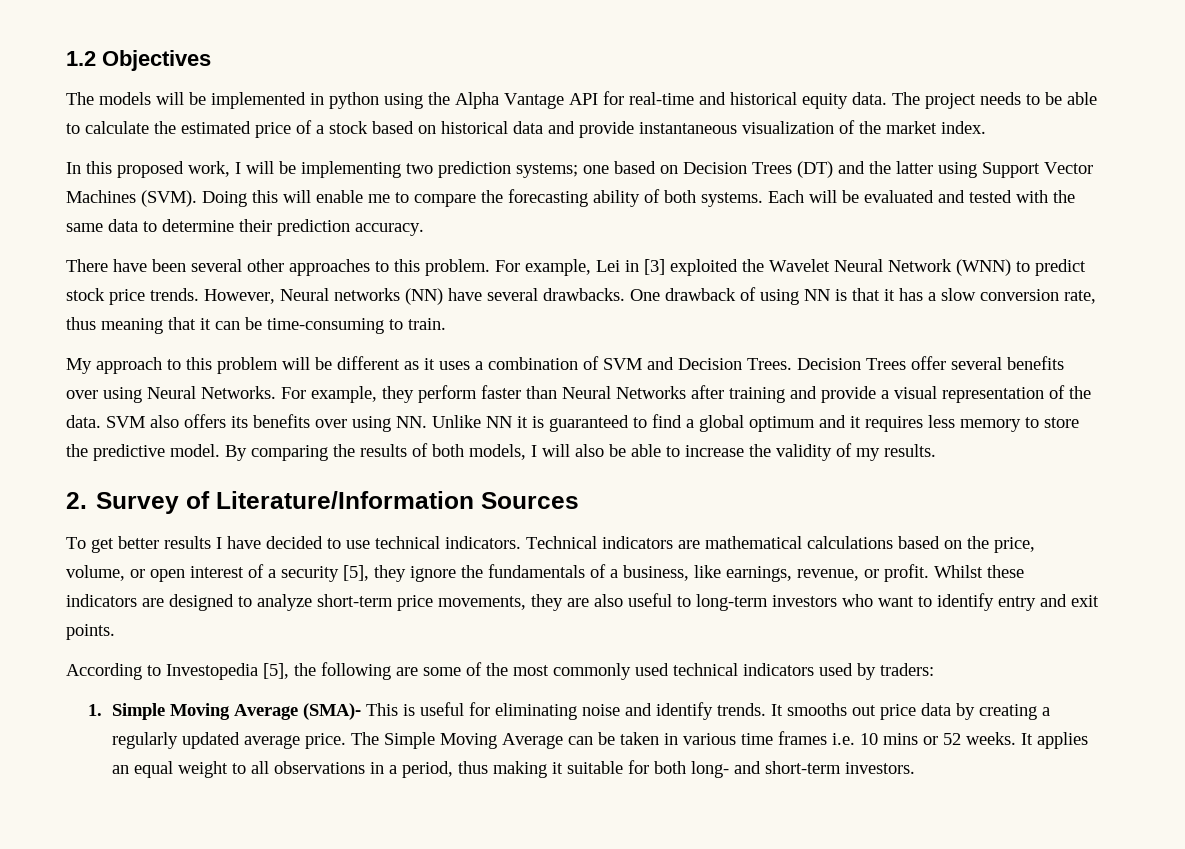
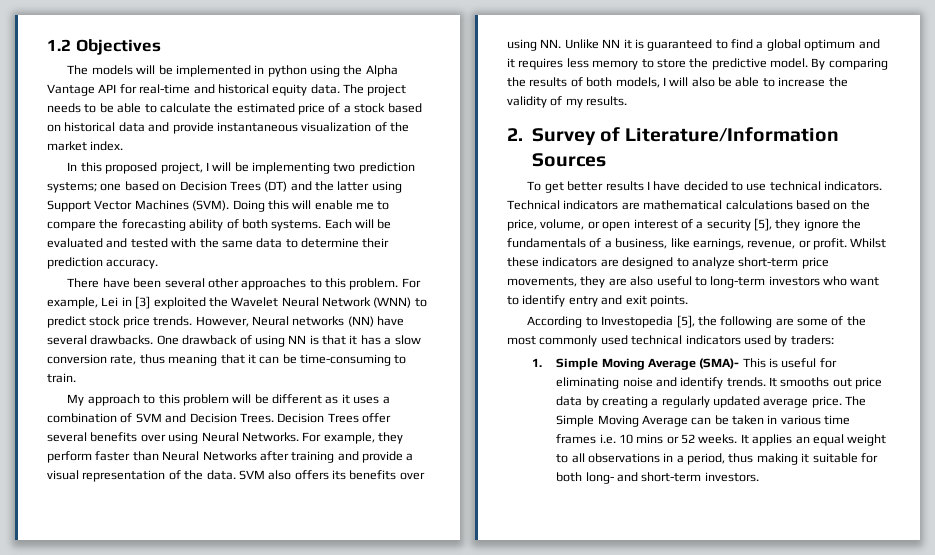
- In this proposed work, I will be implementing two prediction systems; one based on Decision Trees (DT) and the latter using Support Vector Machines (SVM).
+ In this proposed project, I will be implementing two prediction systems; one based on Decision Trees (DT) and the latter using Support Vector Machines (SVM).

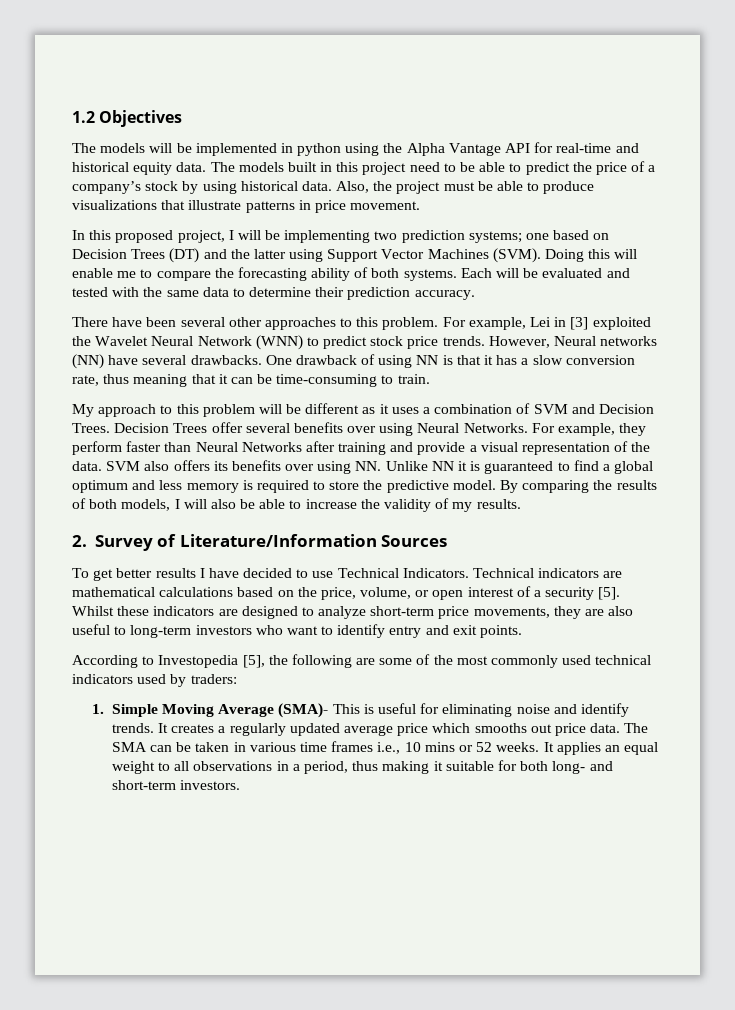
- The project needs to be able to calculate the estimated price of a stock based on historical data and provide instantaneous visualization of the market index.
+ The models built in this project need to be able to predict the price of a company’s stock by using historical data. Also, the project must be able to produce visualizations that illustrate patterns in price movement.
- SVM also offers its benefits over using NN. Unlike NN it is guaranteed to find a global optimum and it requires less memory to store the predictive model.
+ SVM also offers its benefits over using NN. Unlike NN it is guaranteed to find a global optimum and less memory is required to store the predictive model.
- To get better results I have decided to use technical indicators.
+ To get better results I have decided to use Technical Indicators.
- Technical indicators are mathematical calculations based on the price, volume, or open interest of a security [5], they ignore the fundamentals of a business, like earnings, revenue, or profit.
+ Technical indicators are mathematical calculations based on the price, volume, or open interest of a security [5].
- It smooths out price data by creating a regularly updated average price. The Simple Moving Average can be taken in various time frames i.e. 10 mins or 52 weeks.
+ It creates a regularly updated average price which smooths out price data. The SMA can be taken in various time frames i.e., 10 mins or 52 weeks.

